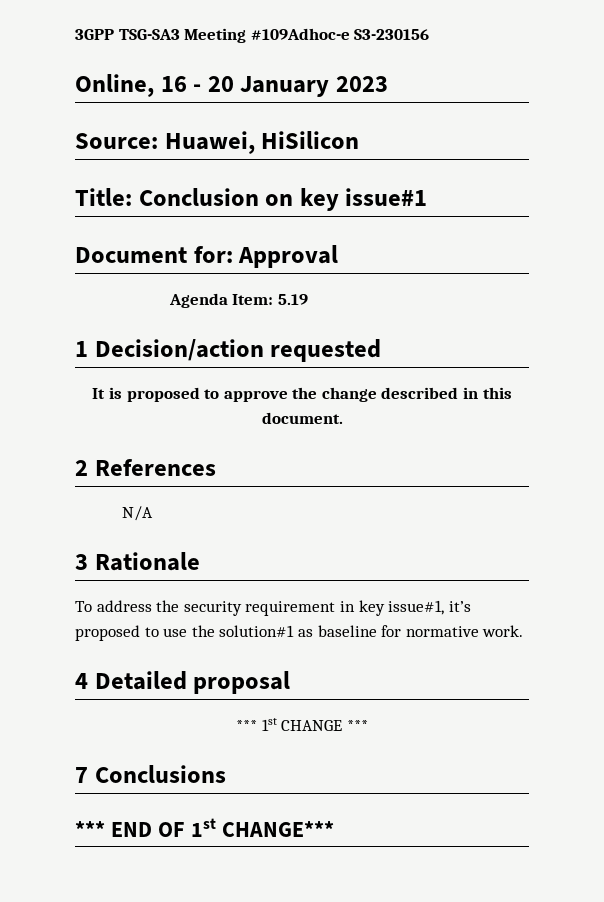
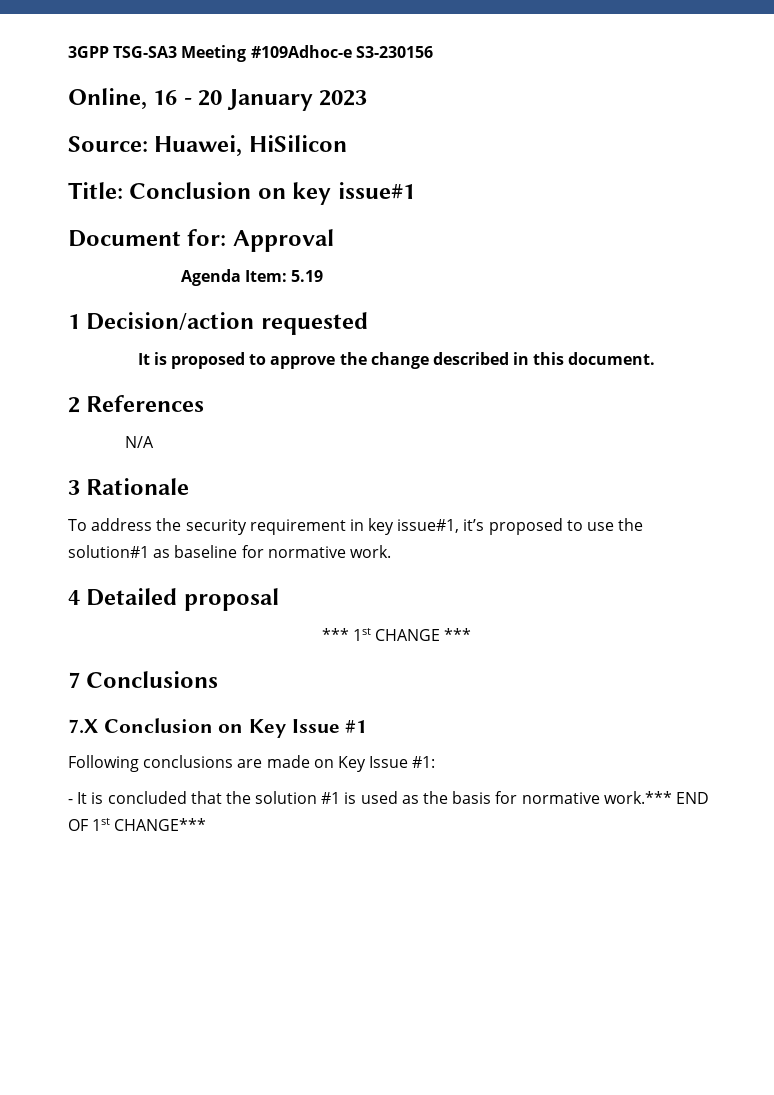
- *** END OF 1st CHANGE***
+ 7.X Conclusion on Key Issue #1
+ Following conclusions are made on Key Issue #1:
+ - It is concluded that the solution #1 is used as the basis for normative work.*** END OF 1st CHANGE***

